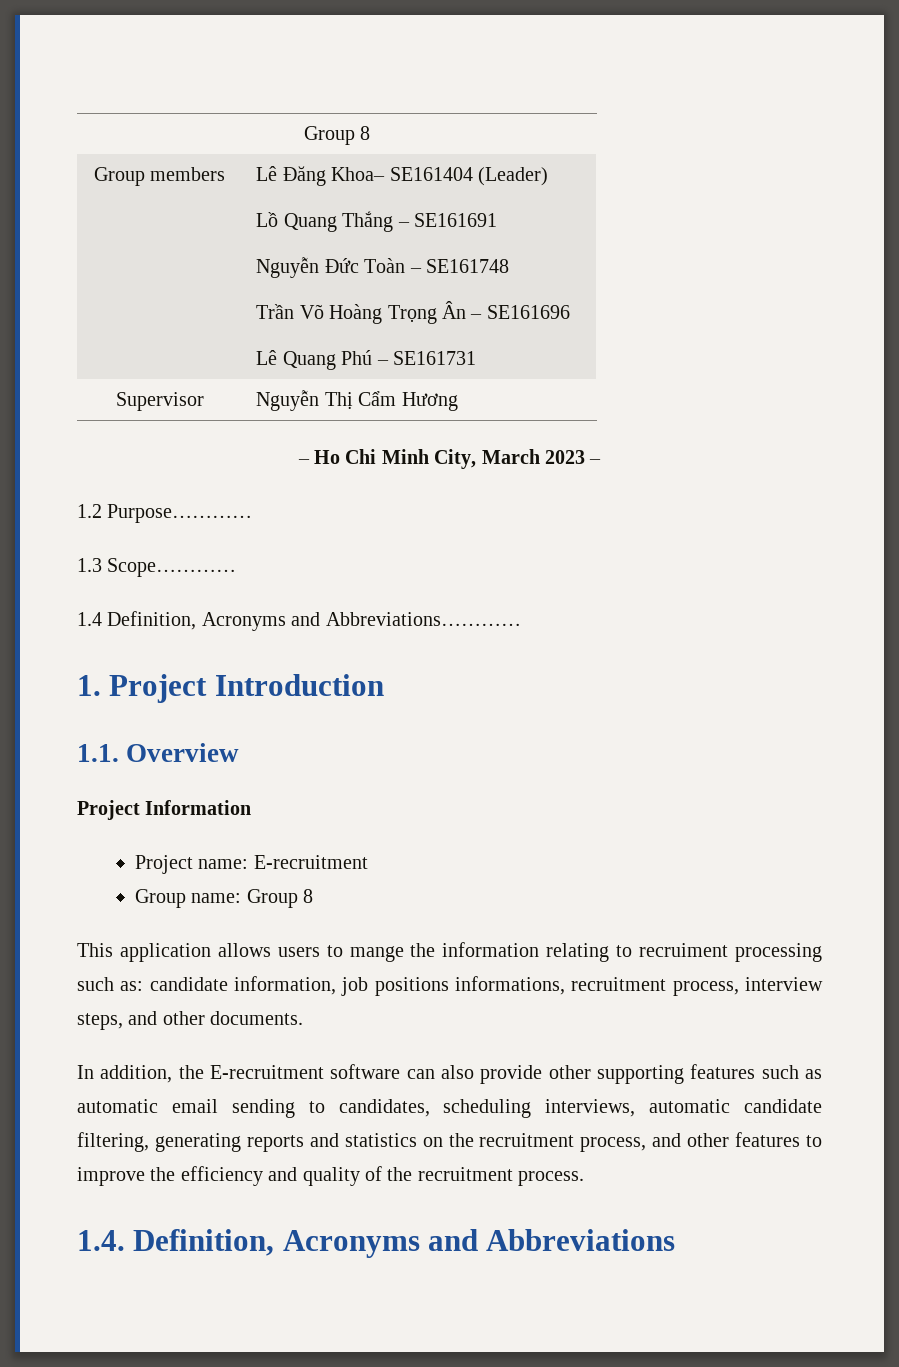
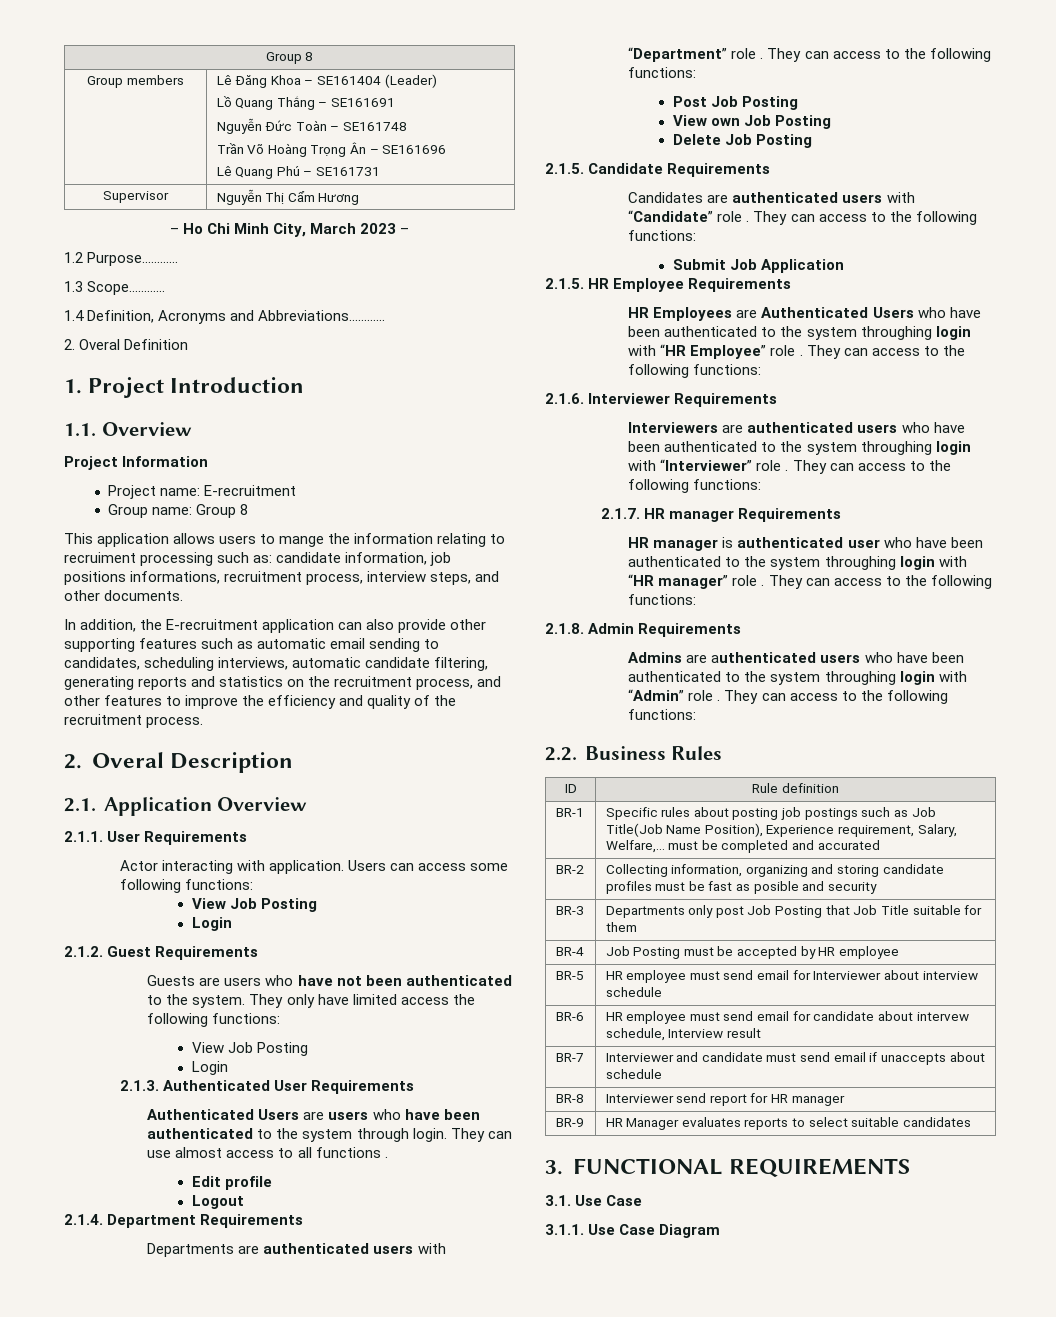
- Group members | Lê Đăng Khoa– SE161404 (Leader)
+ Group members | Lê Đăng Khoa – SE161404 (Leader)
+ 2. Overal Definition
- In addition, the E-recruitment software can also provide other supporting features such as automatic email sending to candidates, scheduling interviews, automatic candidate filtering, generating reports and statistics on the recruitment process, and other features to improve the efficiency and quality of the recruitment process.
+ In addition, the E-recruitment application can also provide other supporting features such as automatic email sending to candidates, scheduling interviews, automatic candidate filtering, generating reports and statistics on the recruitment process, and other features to improve the efficiency and quality of the recruitment process.
- 1.4. Definition, Acronyms and Abbreviations
+ 2. Overal Description
+ 2.1. Application Overview
+ 2.1.1. User Requirements
+ Actor interacting with application. Users can access some following functions:
+ View Job Posting
+ Login
+ 2.1.2. Guest Requirements
+ Guests are users who have not been authenticated to the system. They only have limited access the following functions:
+ View Job Posting
+ Login
+ 2.1.3. Authenticated User Requirements
+ Authenticated Users are users who have been authenticated to the system through login. They can use almost access to all functions .
+ Edit profile
+ Logout
+ 2.1.4. Department Requirements
+ Departments are authenticated users with “Department” role . They can access to the following functions:
+ Post Job Posting
+ View own Job Posting
+ Delete Job Posting
+ 2.1.5. Candidate Requirements
+ Candidates are authenticated users with “Candidate” role . They can access to the following functions:
+ Submit Job Application
+ 2.1.5. HR Employee Requirements
+ HR Employees are Authenticated Users who have been authenticated to the system throughing login with “HR Employee” role . They can access to the following functions:
+ 2.1.6. Interviewer Requirements
+ Interviewers are authenticated users who have been authenticated to the system throughing login with “Interviewer” role . They can access to the following functions:
+ 2.1.7. HR manager Requirements
+ HR manager is authenticated user who have been authenticated to the system throughing login with “HR manager” role . They can access to the following functions:
+ 2.1.8. Admin Requirements
+ Admins are authenticated users who have been authenticated to the system throughing login with “Admin” role . They can access to the following functions:
+ 2.2. Business Rules
+ ID | Rule definition
+ BR-1 | Specific rules about posting job postings such as Job Title(Job Name Position), Experience requirement, Salary, Welfare,… must be completed and accurated
+ BR-2 | Collecting information, organizing and storing candidate profiles must be fast as posible and security
+ BR-3 | Departments only post Job Posting that Job Title suitable for them
+ BR-4 | Job Posting must be accepted by HR employee
+ BR-5 | HR employee must send email for Interviewer about interview schedule
+ BR-6 | HR employee must send email for candidate about intervew schedule, Interview result
+ BR-7 | Interviewer and candidate must send email if unaccepts about schedule
+ BR-8 | Interviewer send report for HR manager
+ BR-9 | HR Manager evaluates reports to select suitable candidates
+ 3. FUNCTIONAL REQUIREMENTS
+ 3.1. Use Case
+ 3.1.1. Use Case Diagram

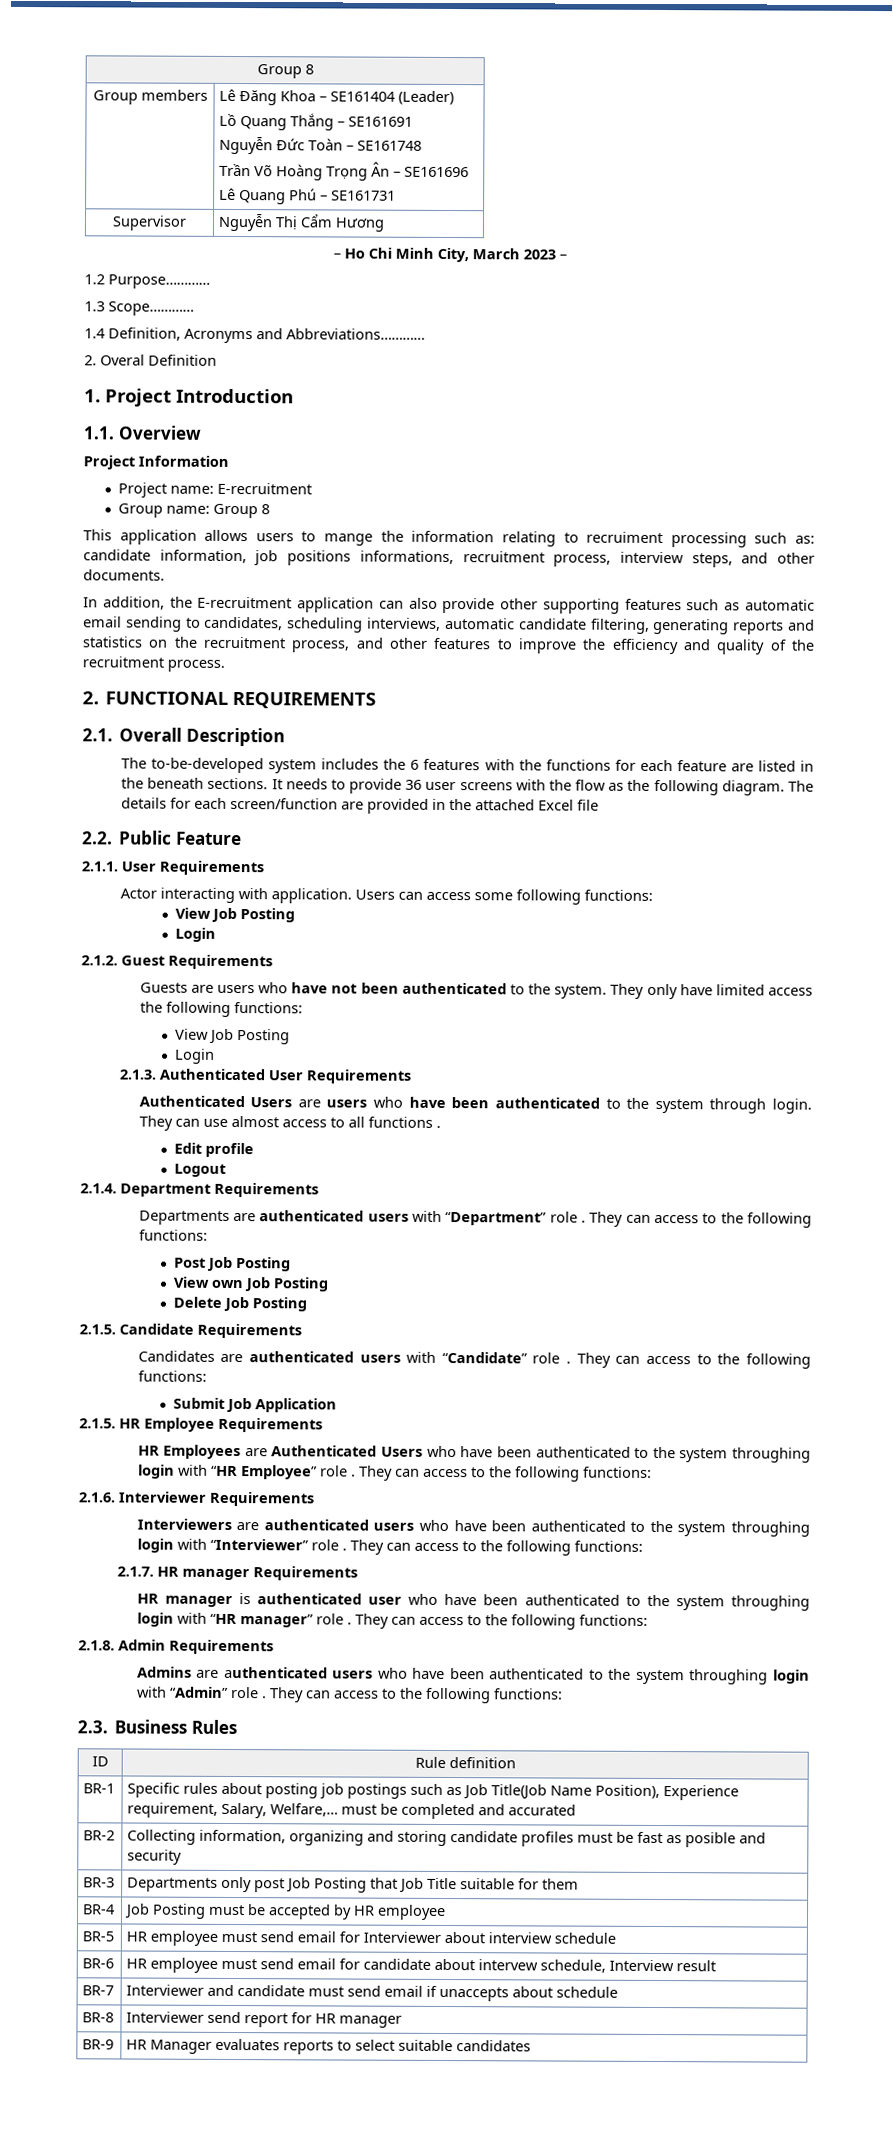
- 2. Overal Description
- 2.1. Application Overview
+ 2. FUNCTIONAL REQUIREMENTS
+ 2.1. Overall Description
+ The to-be-developed system includes the 6 features with the functions for each feature are listed in the beneath sections. It needs to provide 36 user screens with the flow as the following diagram. The details for each screen/function are provided in the attached Excel file
+ 2.2. Public Feature
- 2.2. Business Rules
+ 2.3. Business Rules
- 3. FUNCTIONAL REQUIREMENTS
- 3.1. Use Case
- 3.1.1. Use Case Diagram

